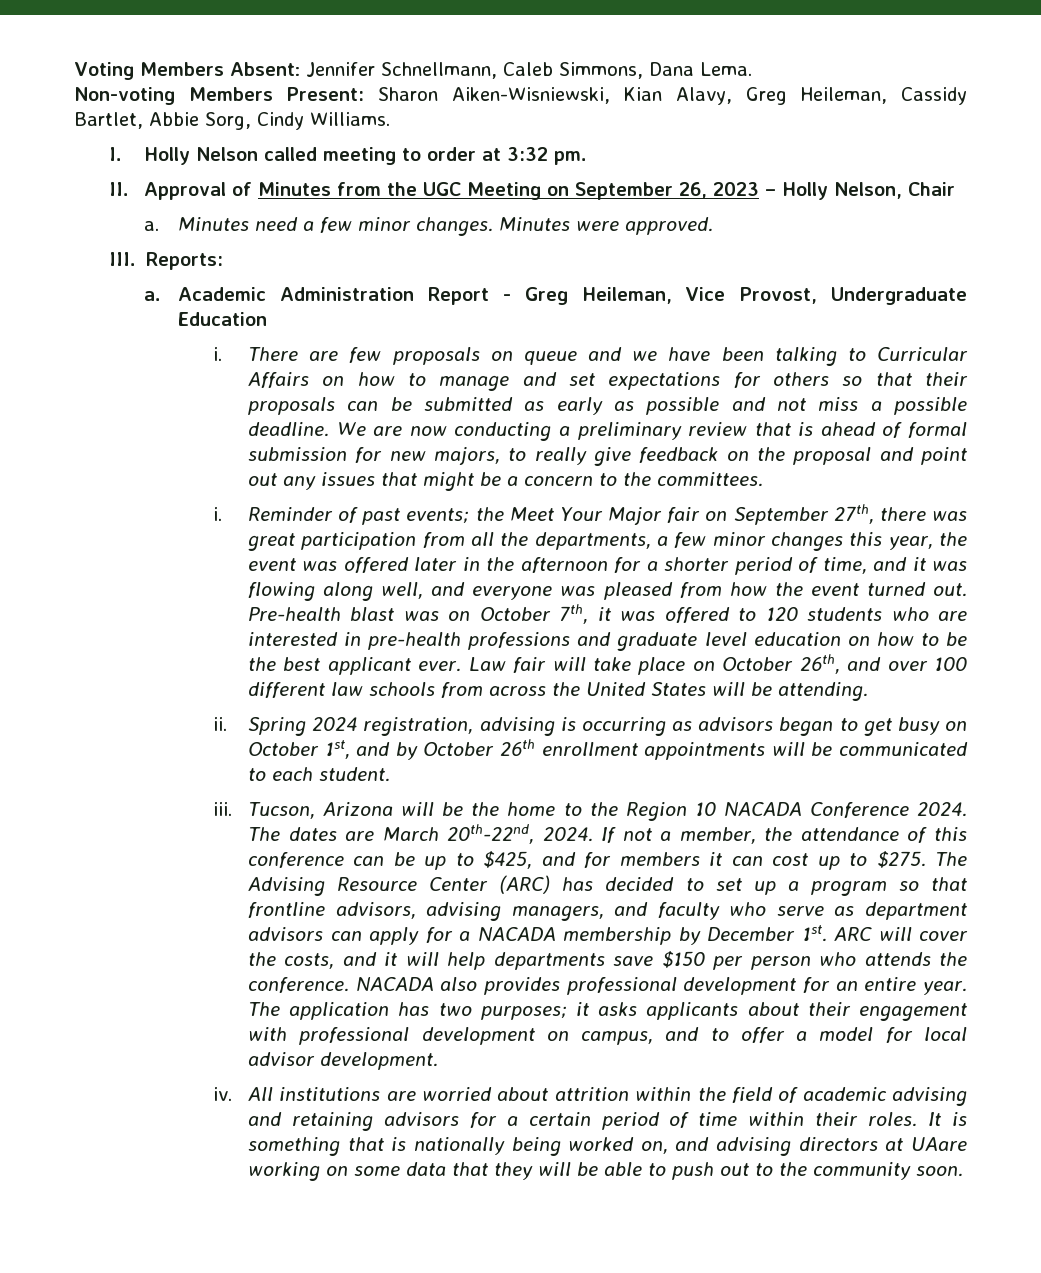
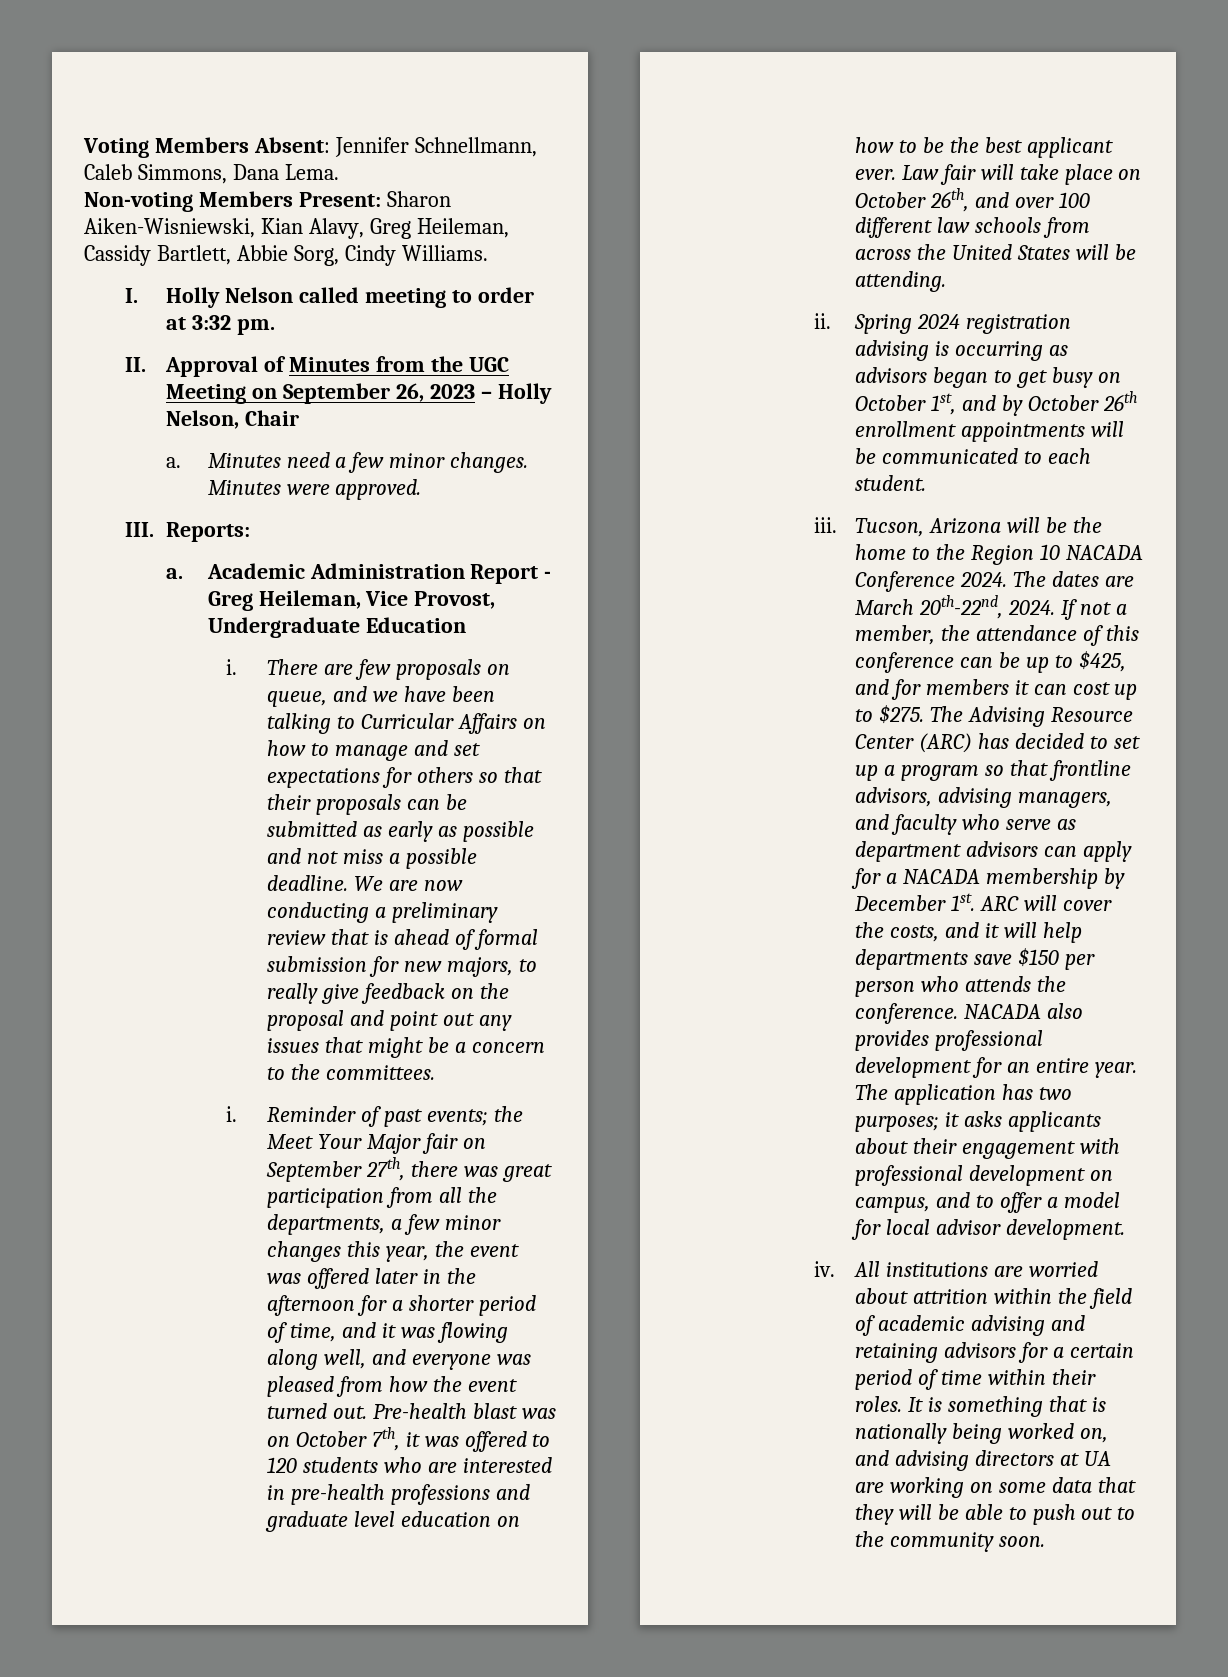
- Non-voting Members Present: Sharon Aiken-Wisniewski, Kian Alavy, Greg Heileman, Cassidy Bartlet, Abbie Sorg, Cindy Williams.
+ Non-voting Members Present: Sharon Aiken-Wisniewski, Kian Alavy, Greg Heileman, Cassidy Bartlett, Abbie Sorg, Cindy Williams.
- There are few proposals on queue and we have been talking to Curricular Affairs on how to manage and set expectations for others so that their proposals can be submitted as early as possible and not miss a possible deadline.
+ There are few proposals on queue, and we have been talking to Curricular Affairs on how to manage and set expectations for others so that their proposals can be submitted as early as possible and not miss a possible deadline.
- Spring 2024 registration, advising is occurring as advisors began to get busy on October 1st, and by October 26th enrollment appointments will be communicated to each student.
+ Spring 2024 registration advising is occurring as advisors began to get busy on October 1st, and by October 26th enrollment appointments will be communicated to each student.
- It is something that is nationally being worked on, and advising directors at UAare working on some data that they will be able to push out to the community soon.
+ It is something that is nationally being worked on, and advising directors at UA are working on some data that they will be able to push out to the community soon.

